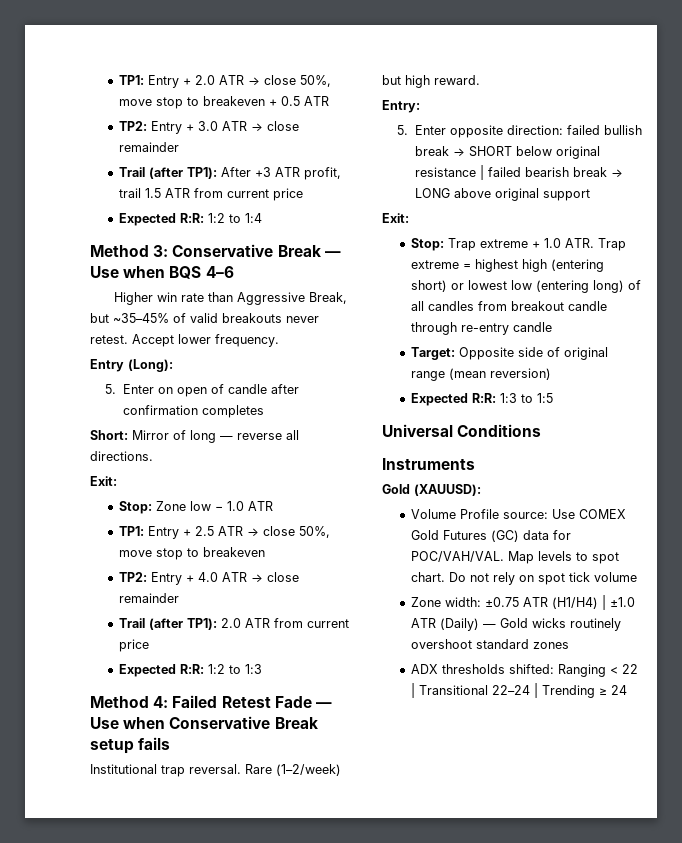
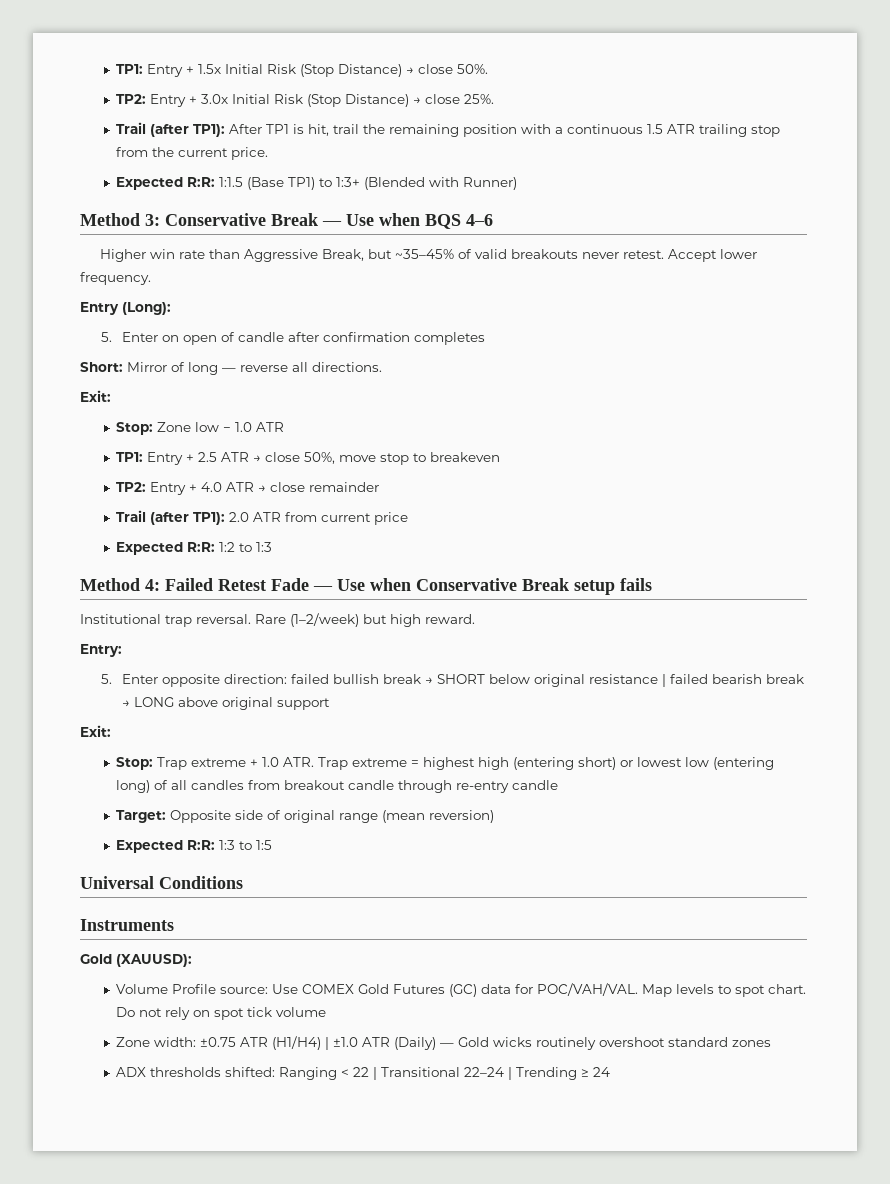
- TP1: Entry + 2.0 ATR → close 50%, move stop to breakeven + 0.5 ATR
- TP2: Entry + 3.0 ATR → close remainder
+ TP1: Entry + 1.5x Initial Risk (Stop Distance) → close 50%.
+ TP2: Entry + 3.0x Initial Risk (Stop Distance) → close 25%.
- Trail (after TP1): After +3 ATR profit, trail 1.5 ATR from current price
- Expected R:R: 1:2 to 1:4
+ Trail (after TP1): After TP1 is hit, trail the remaining position with a continuous 1.5 ATR trailing stop from the current price.
+ Expected R:R: 1:1.5 (Base TP1) to 1:3+ (Blended with Runner)

